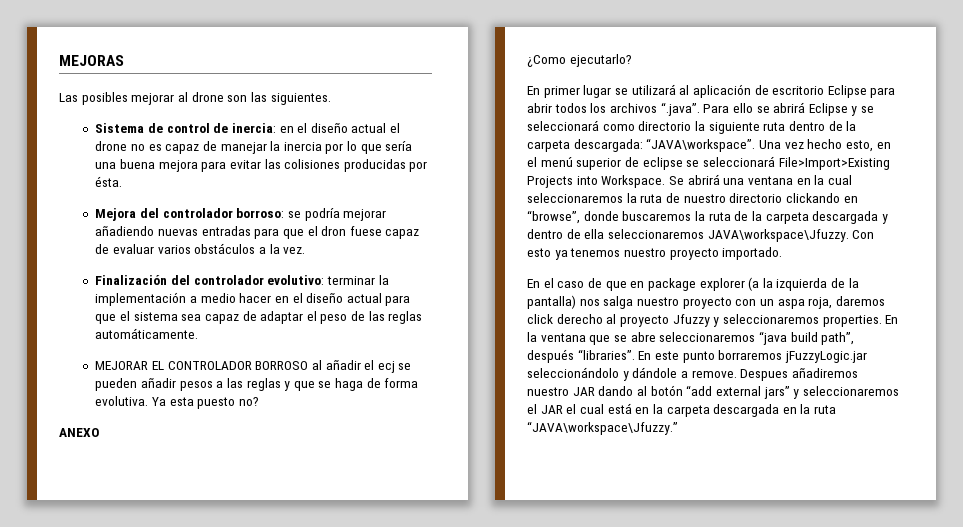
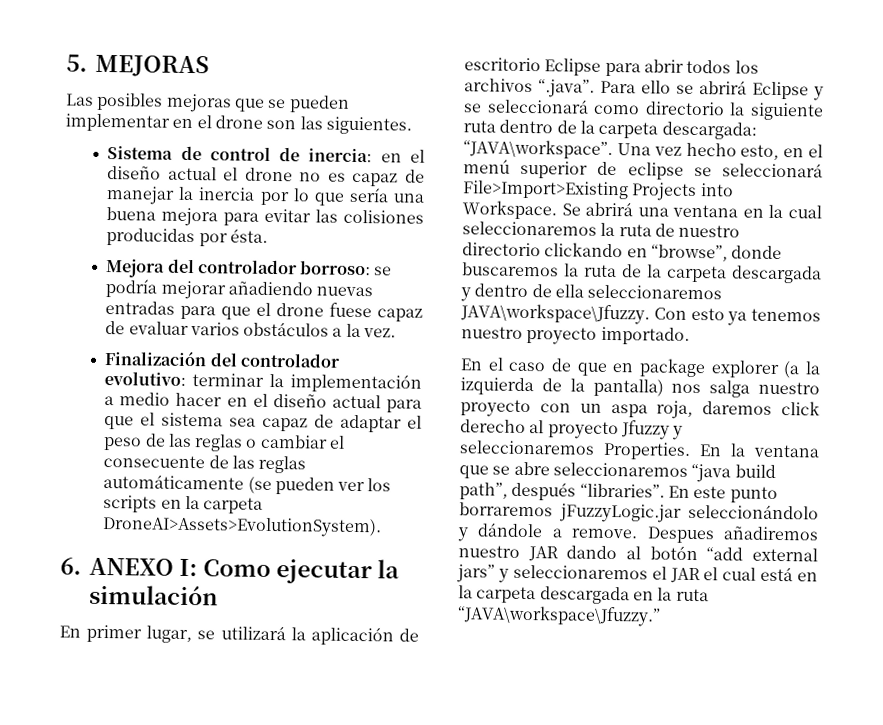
- MEJORAS
+ 5. MEJORAS
- Las posibles mejorar al drone son las siguientes.
+ Las posibles mejoras que se pueden implementar en el drone son las siguientes.
- Mejora del controlador borroso: se podría mejorar añadiendo nuevas entradas para que el dron fuese capaz de evaluar varios obstáculos a la vez.
+ Mejora del controlador borroso: se podría mejorar añadiendo nuevas entradas para que el drone fuese capaz de evaluar varios obstáculos a la vez.
- Finalización del controlador evolutivo: terminar la implementación a medio hacer en el diseño actual para que el sistema sea capaz de adaptar el peso de las reglas automáticamente.
- MEJORAR EL CONTROLADOR BORROSO al añadir el ecj se pueden añadir pesos a las reglas y que se haga de forma evolutiva. Ya esta puesto no?
- ANEXO
- ¿Como ejecutarlo?
+ Finalización del controlador evolutivo: terminar la implementación a medio hacer en el diseño actual para que el sistema sea capaz de adaptar el peso de las reglas o cambiar el consecuente de las reglas automáticamente (se pueden ver los scripts en la carpeta DroneAI>Assets>EvolutionSystem).
+ 6. ANEXO I: Como ejecutar la simulación
- En primer lugar se utilizará al aplicación de escritorio Eclipse para abrir todos los archivos “.java”. Para ello se abrirá Eclipse y se seleccionará como directorio la siguiente ruta dentro de la carpeta descargada: “JAVA\workspace”.
+ En primer lugar, se utilizará la aplicación de escritorio Eclipse para abrir todos los archivos “.java”. Para ello se abrirá Eclipse y se seleccionará como directorio la siguiente ruta dentro de la carpeta descargada: “JAVA\workspace”.
- En el caso de que en package explorer (a la izquierda de la pantalla) nos salga nuestro proyecto con un aspa roja, daremos click derecho al proyecto Jfuzzy y seleccionaremos properties.
+ En el caso de que en package explorer (a la izquierda de la pantalla) nos salga nuestro proyecto con un aspa roja, daremos click derecho al proyecto Jfuzzy y seleccionaremos Properties.

